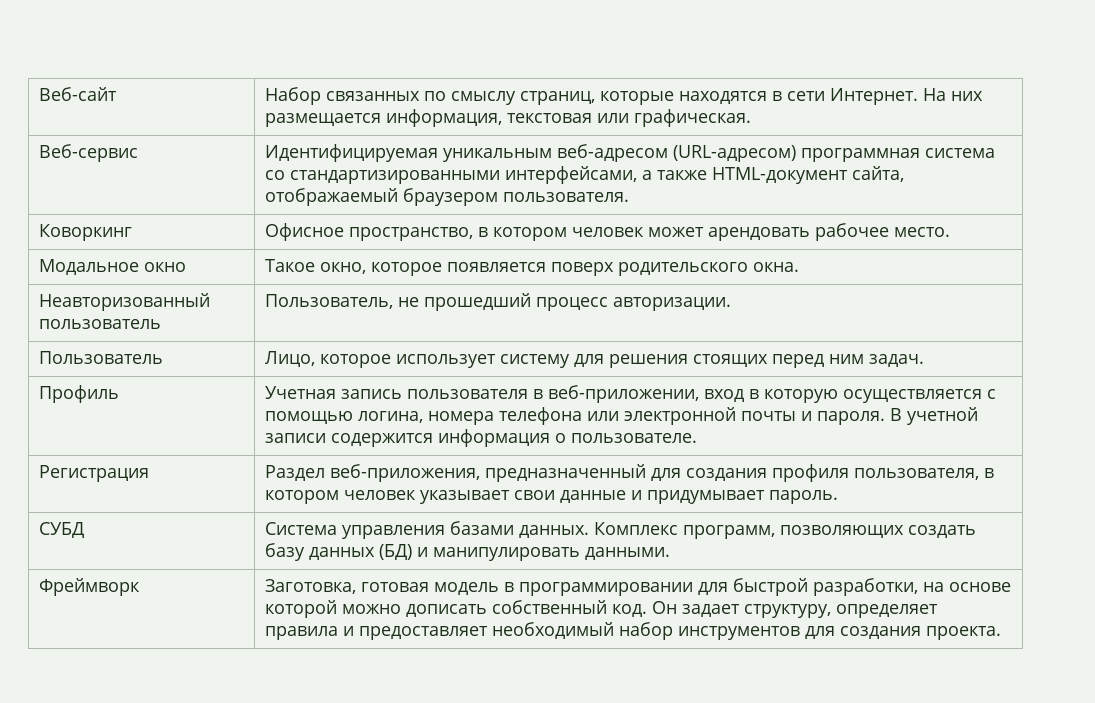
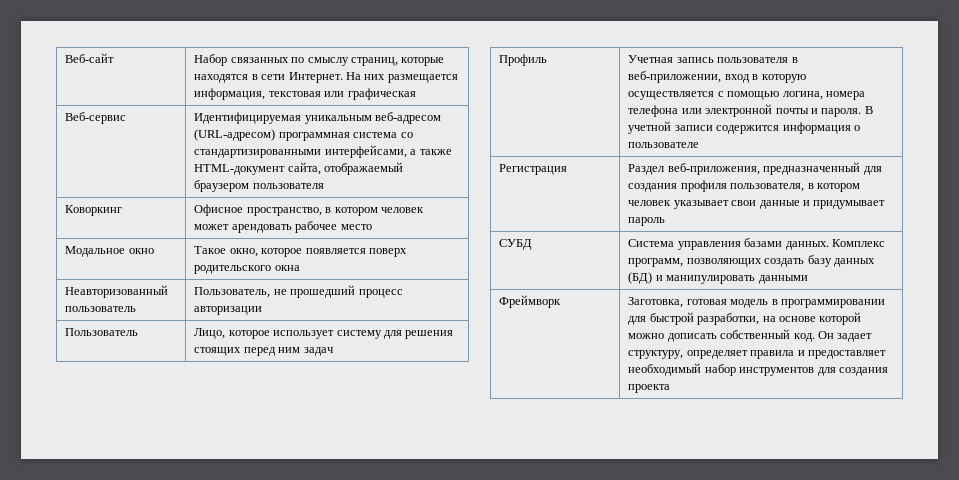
- Веб-сайт | Набор связанных по смыслу страниц, которые находятся в сети Интернет. На них размещается информация, текстовая или графическая.
+ Веб-сайт | Набор связанных по смыслу страниц, которые находятся в сети Интернет. На них размещается информация, текстовая или графическая
- Веб-сервис | Идентифицируемая уникальным веб-адресом (URL-адресом) программная система со стандартизированными интерфейсами, а также HTML-документ сайта, отображаемый браузером пользователя.
+ Веб-сервис | Идентифицируемая уникальным веб-адресом (URL-адресом) программная система со стандартизированными интерфейсами, а также HTML-документ сайта, отображаемый браузером пользователя
- Коворкинг | Офисное пространство, в котором человек может арендовать рабочее место.
+ Коворкинг | Офисное пространство, в котором человек может арендовать рабочее место
- Модальное окно | Такое окно, которое появляется поверх родительского окна.
+ Модальное окно | Такое окно, которое появляется поверх родительского окна
- Неавторизованный пользователь | Пользователь, не прошедший процесс авторизации.
+ Неавторизованный пользователь | Пользователь, не прошедший процесс авторизации
- Пользователь | Лицо, которое использует систему для решения стоящих перед ним задач.
+ Пользователь | Лицо, которое использует систему для решения стоящих перед ним задач
- Профиль | Учетная запись пользователя в веб-приложении, вход в которую осуществляется с помощью логина, номера телефона или электронной почты и пароля. В учетной записи содержится информация о пользователе.
+ Профиль | Учетная запись пользователя в веб-приложении, вход в которую осуществляется с помощью логина, номера телефона или электронной почты и пароля. В учетной записи содержится информация о пользователе
- Регистрация | Раздел веб-приложения, предназначенный для создания профиля пользователя, в котором человек указывает свои данные и придумывает пароль.
+ Регистрация | Раздел веб-приложения, предназначенный для создания профиля пользователя, в котором человек указывает свои данные и придумывает пароль
- СУБД | Система управления базами данных. Комплекс программ, позволяющих создать базу данных (БД) и манипулировать данными.
+ СУБД | Система управления базами данных. Комплекс программ, позволяющих создать базу данных (БД) и манипулировать данными
- Фреймворк | Заготовка, готовая модель в программировании для быстрой разработки, на основе которой можно дописать собственный код. Он задает структуру, определяет правила и предоставляет необходимый набор инструментов для создания проекта.
+ Фреймворк | Заготовка, готовая модель в программировании для быстрой разработки, на основе которой можно дописать собственный код. Он задает структуру, определяет правила и предоставляет необходимый набор инструментов для создания проекта

